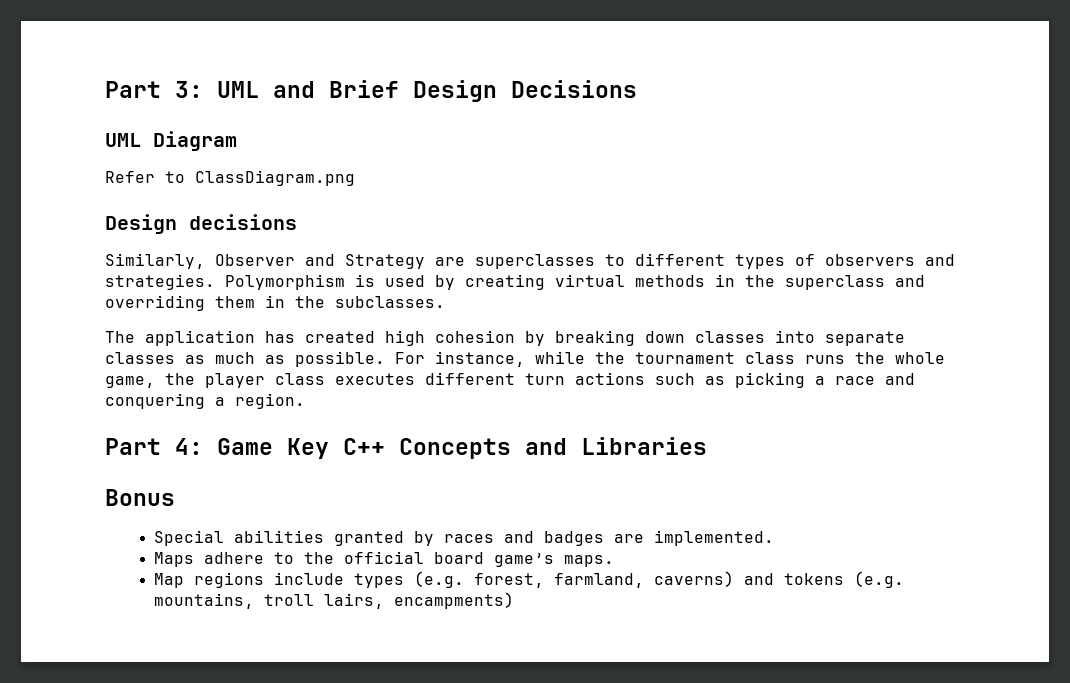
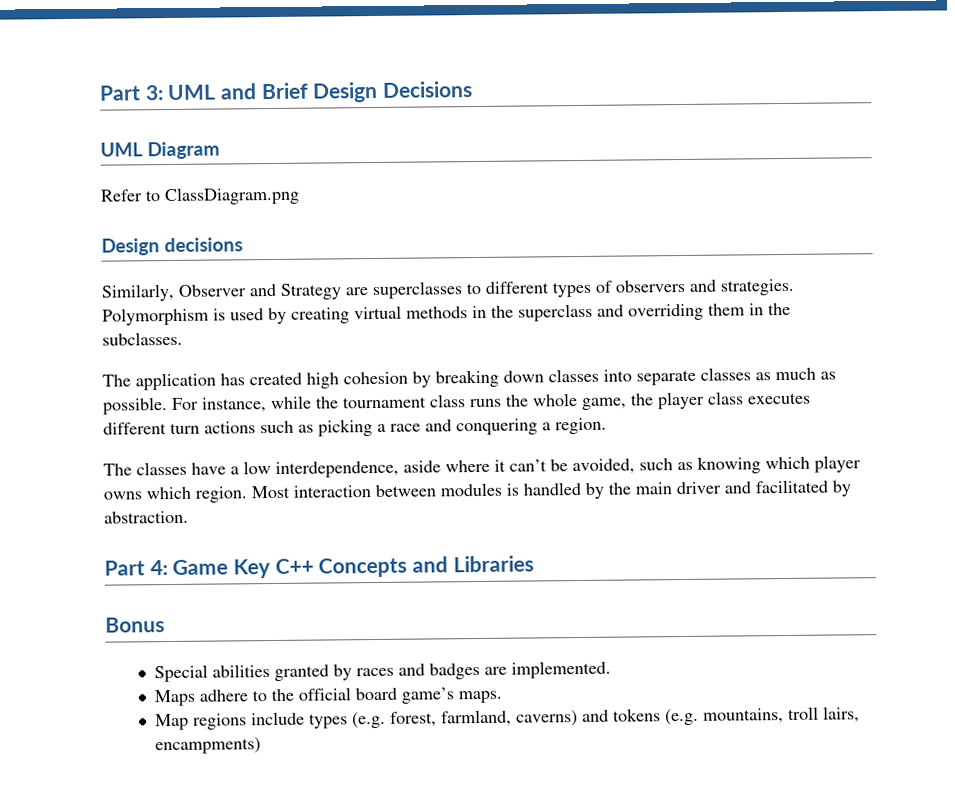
+ The classes have a low interdependence, aside where it can’t be avoided, such as knowing which player owns which region. Most interaction between modules is handled by the main driver and facilitated by abstraction.

